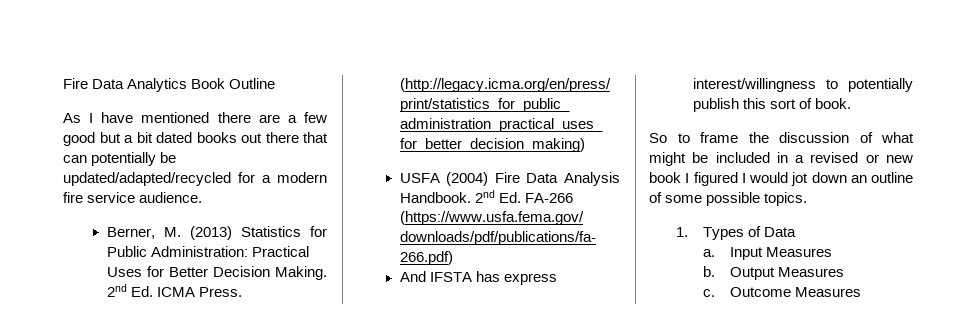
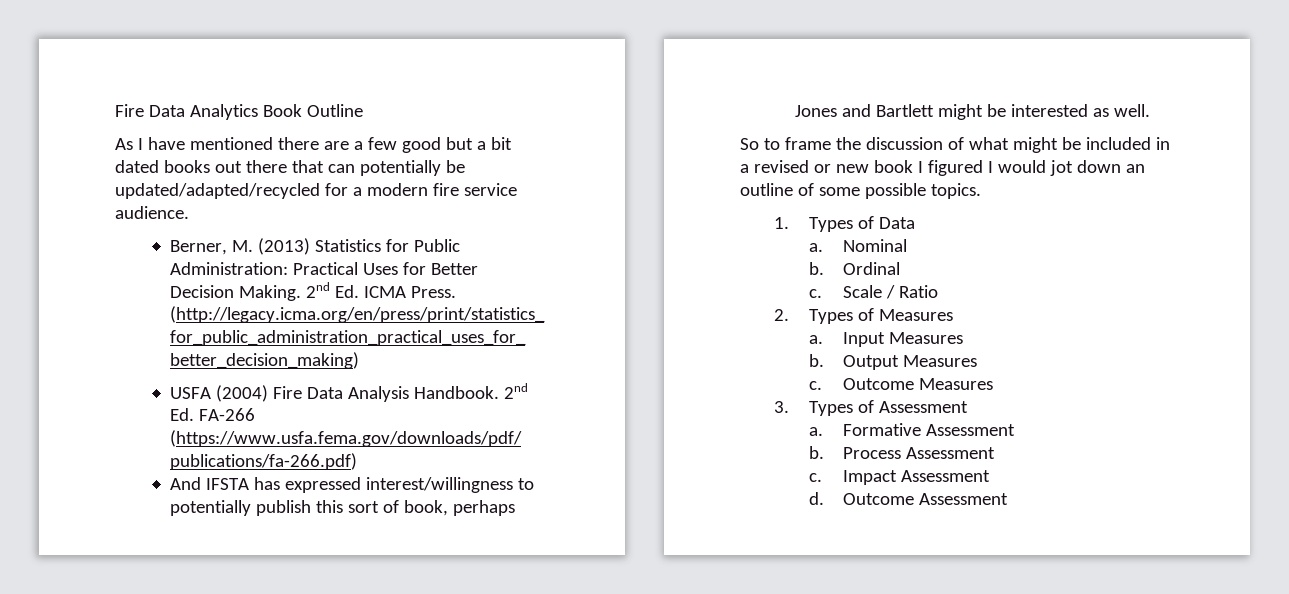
- And IFSTA has express interest/willingness to potentially publish this sort of book.
+ And IFSTA has expressed interest/willingness to potentially publish this sort of book, perhaps Jones and Bartlett might be interested as well.
+ a. Nominal
+ b. Ordinal
+ c. Scale / Ratio
+ 2. Types of Measures
+ 3. Types of Assessment
+ a. Formative Assessment
+ b. Process Assessment
+ c. Impact Assessment
+ d. Outcome Assessment

